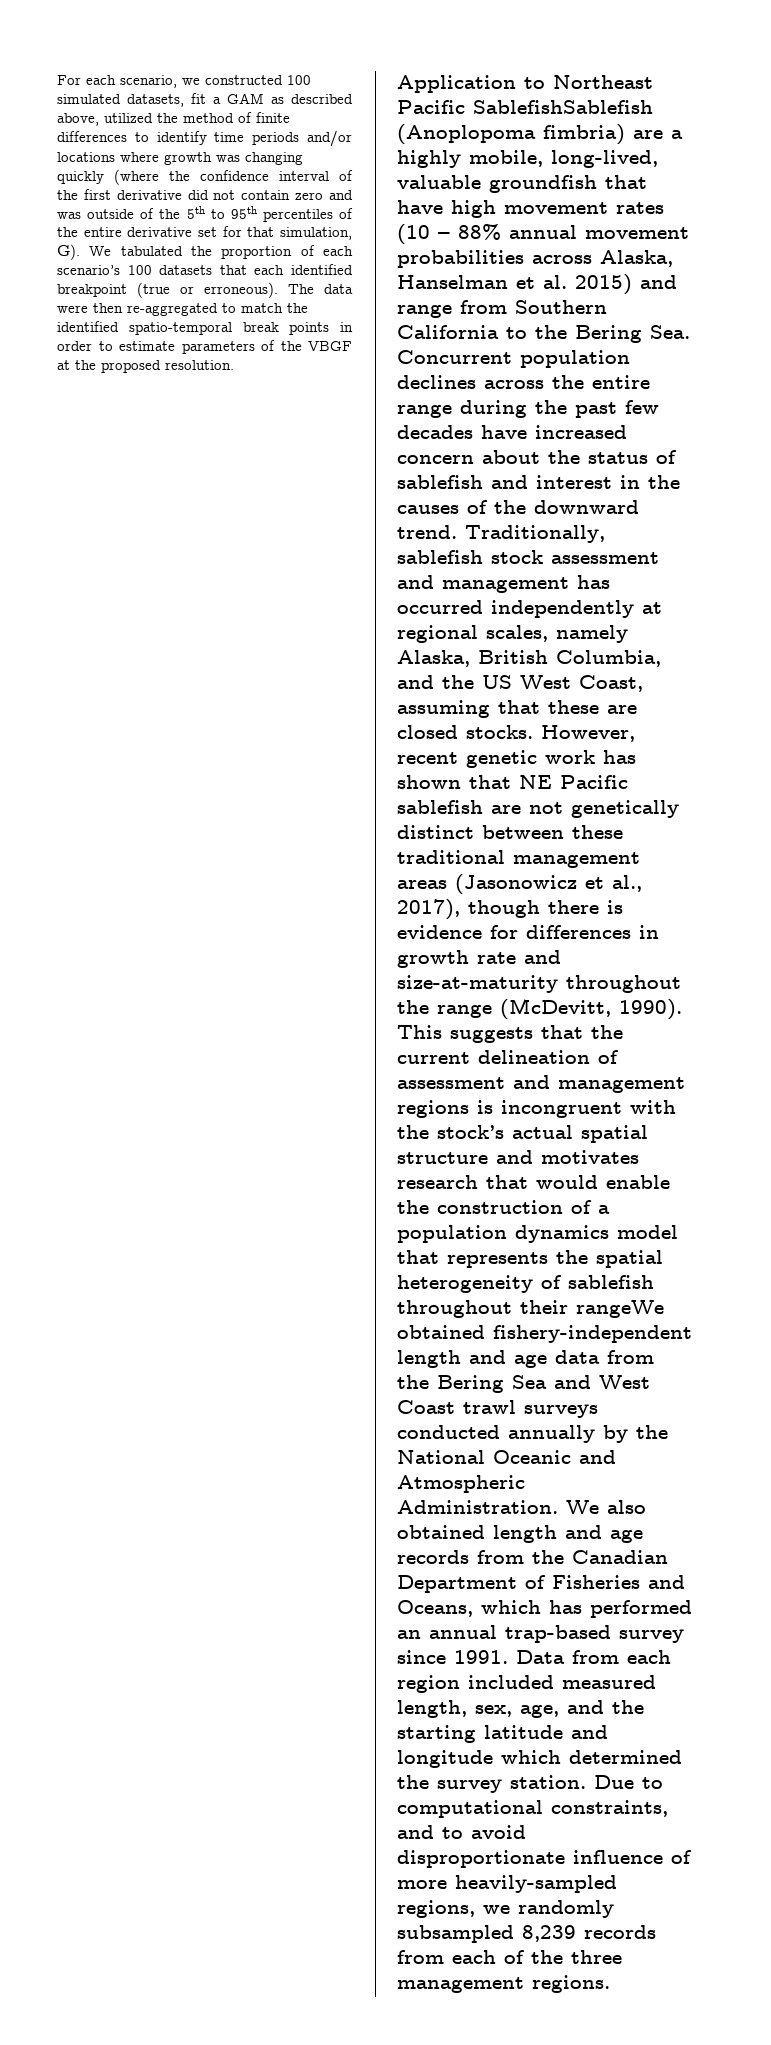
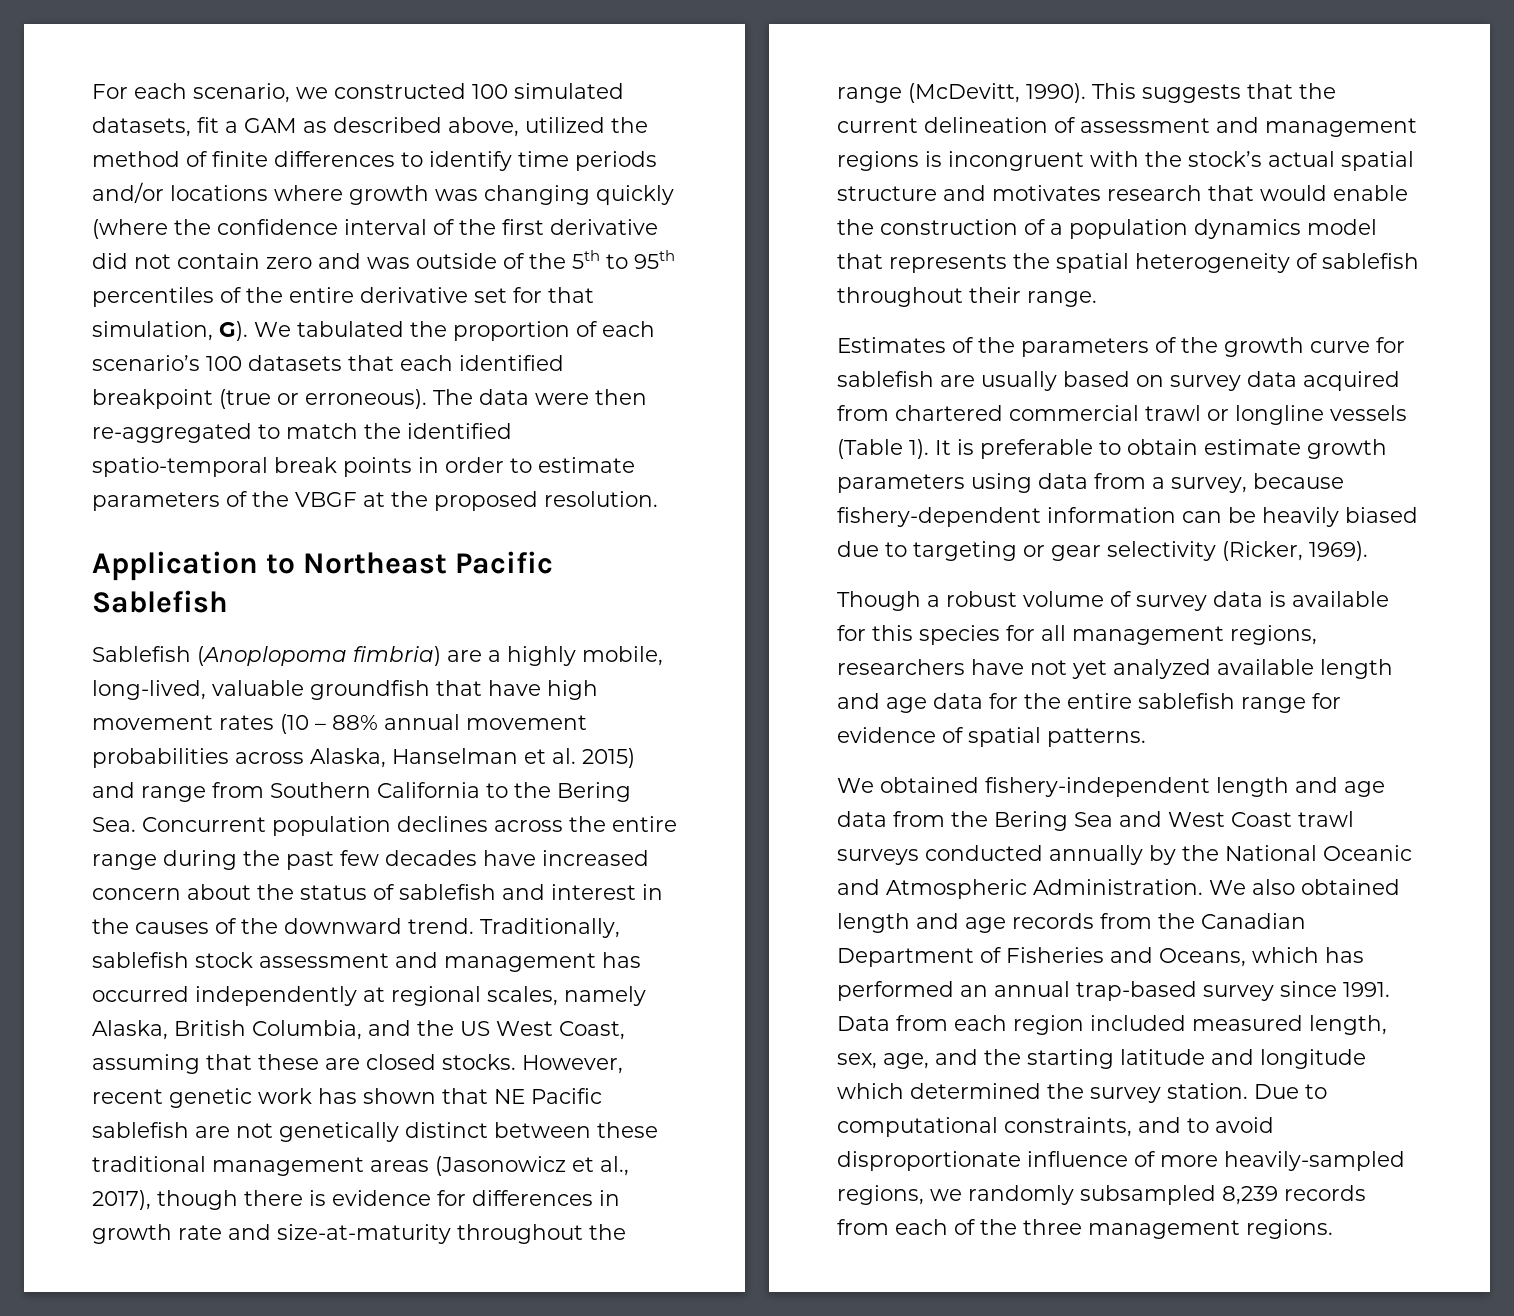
- Application to Northeast Pacific SablefishSablefish (Anoplopoma fimbria) are a highly mobile, long-lived, valuable groundfish that have high movement rates (10 – 88% annual movement probabilities across Alaska, Hanselman et al. 2015) and range from Southern California to the Bering Sea. Concurrent population declines across the entire range during the past few decades have increased concern about the status of sablefish and interest in the causes of the downward trend.
+ Application to Northeast Pacific Sablefish
+ Sablefish (Anoplopoma fimbria) are a highly mobile, long-lived, valuable groundfish that have high movement rates (10 – 88% annual movement probabilities across Alaska, Hanselman et al. 2015) and range from Southern California to the Bering Sea. Concurrent population declines across the entire range during the past few decades have increased concern about the status of sablefish and interest in the causes of the downward trend.
- This suggests that the current delineation of assessment and management regions is incongruent with the stock’s actual spatial structure and motivates research that would enable the construction of a population dynamics model that represents the spatial heterogeneity of sablefish throughout their rangeWe obtained fishery-independent length and age data from the Bering Sea and West Coast trawl surveys conducted annually by the National Oceanic and Atmospheric Administration.
+ This suggests that the current delineation of assessment and management regions is incongruent with the stock’s actual spatial structure and motivates research that would enable the construction of a population dynamics model that represents the spatial heterogeneity of sablefish throughout their range.
+ Estimates of the parameters of the growth curve for sablefish are usually based on survey data acquired from chartered commercial trawl or longline vessels (Table 1). It is preferable to obtain estimate growth parameters using data from a survey, because fishery-dependent information can be heavily biased due to targeting or gear selectivity (Ricker, 1969).
+ Though a robust volume of survey data is available for this species for all management regions, researchers have not yet analyzed available length and age data for the entire sablefish range for evidence of spatial patterns.
+ We obtained fishery-independent length and age data from the Bering Sea and West Coast trawl surveys conducted annually by the National Oceanic and Atmospheric Administration.

